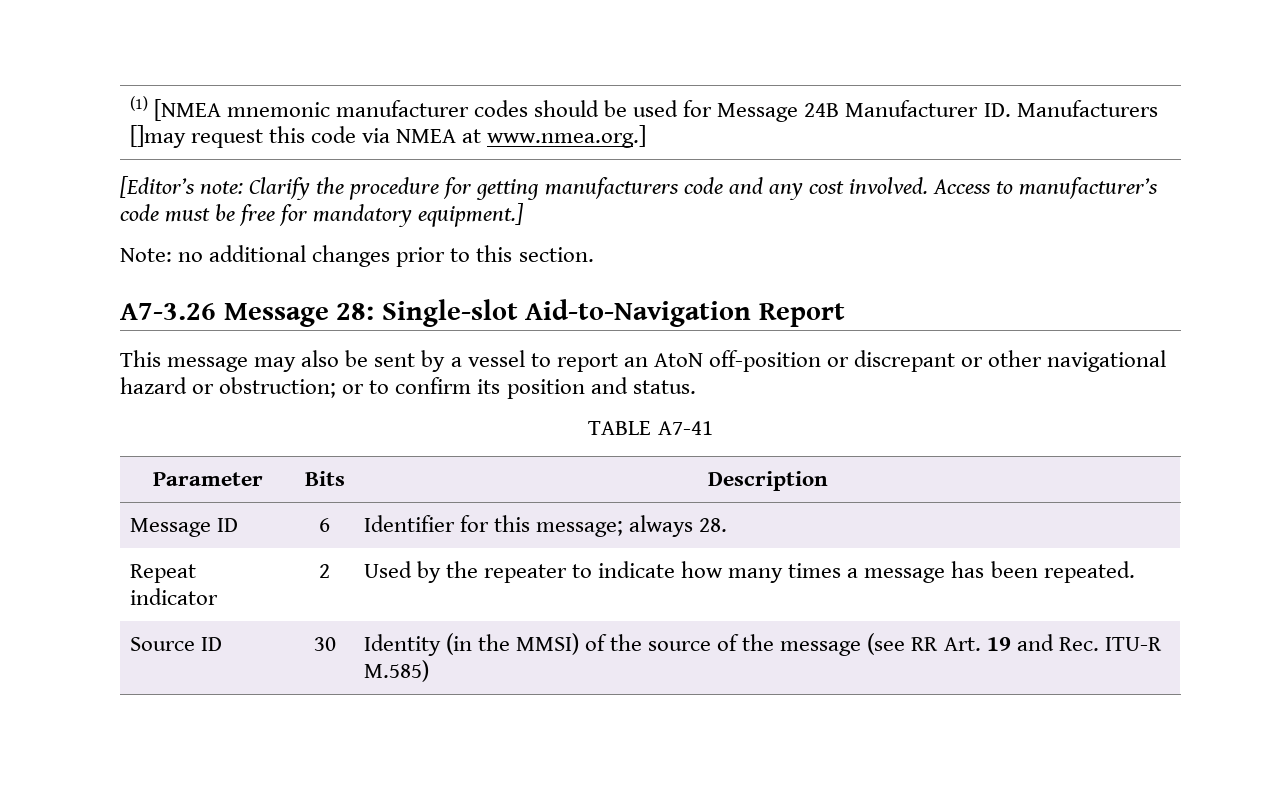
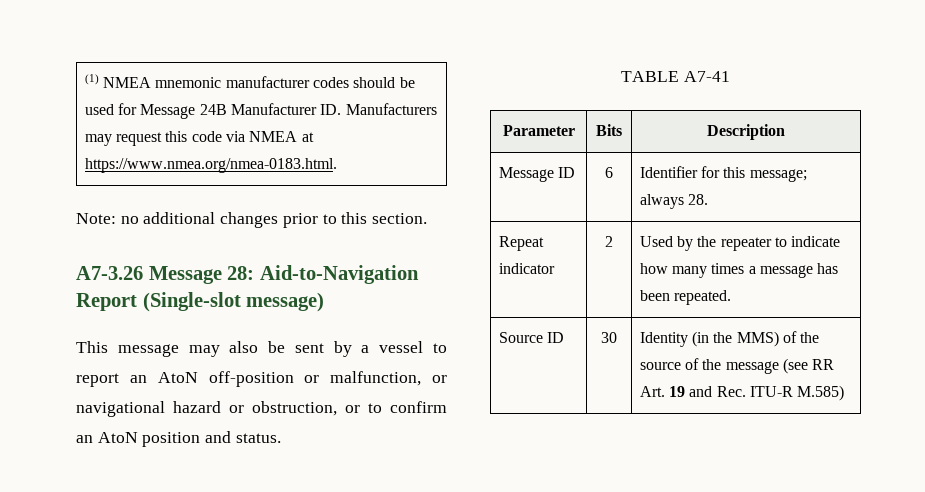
- (1) [NMEA mnemonic manufacturer codes should be used for Message 24B Manufacturer ID. Manufacturers []may request this code via NMEA at www.nmea.org.]
- [Editor’s note: Clarify the procedure for getting manufacturers code and any cost involved. Access to manufacturer’s code must be free for mandatory equipment.]
+ (1) NMEA mnemonic manufacturer codes should be used for Message 24B Manufacturer ID. Manufacturers may request this code via NMEA at https://www.nmea.org/nmea-0183.html.
- A7-3.26 Message 28: Single-slot Aid-to-Navigation Report
+ A7-3.26 Message 28: Aid-to-Navigation Report (Single-slot message)
- This message may also be sent by a vessel to report an AtoN off-position or discrepant or other navigational hazard or obstruction; or to confirm its position and status.
+ This message may also be sent by a vessel to report an AtoN off-position or malfunction, or navigational hazard or obstruction, or to confirm an AtoN position and status.
- Source ID | 30 | Identity (in the MMSI) of the source of the message (see RR Art. 19 and Rec. ITU-R M.585)
+ Source ID | 30 | Identity (in the MMS) of the source of the message (see RR Art. 19 and Rec. ITU-R M.585)

